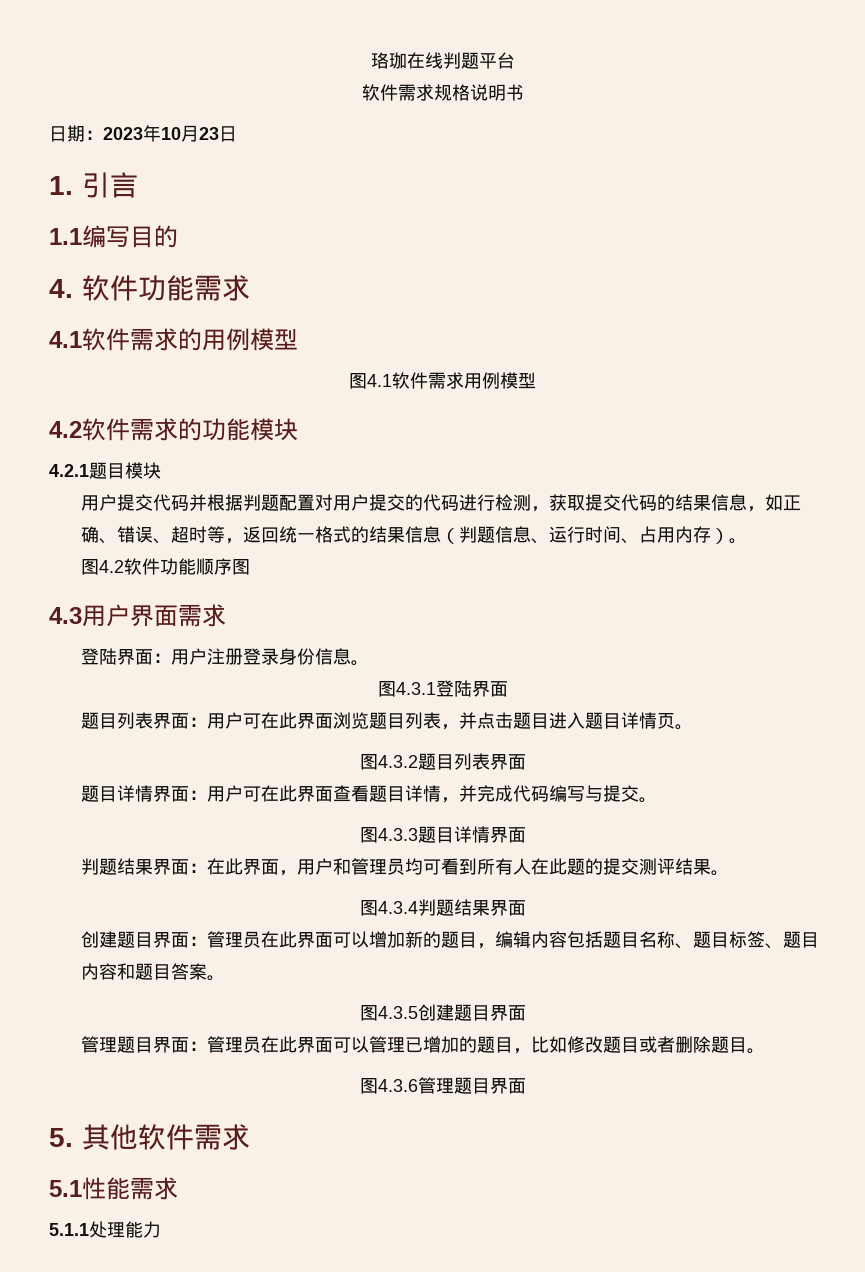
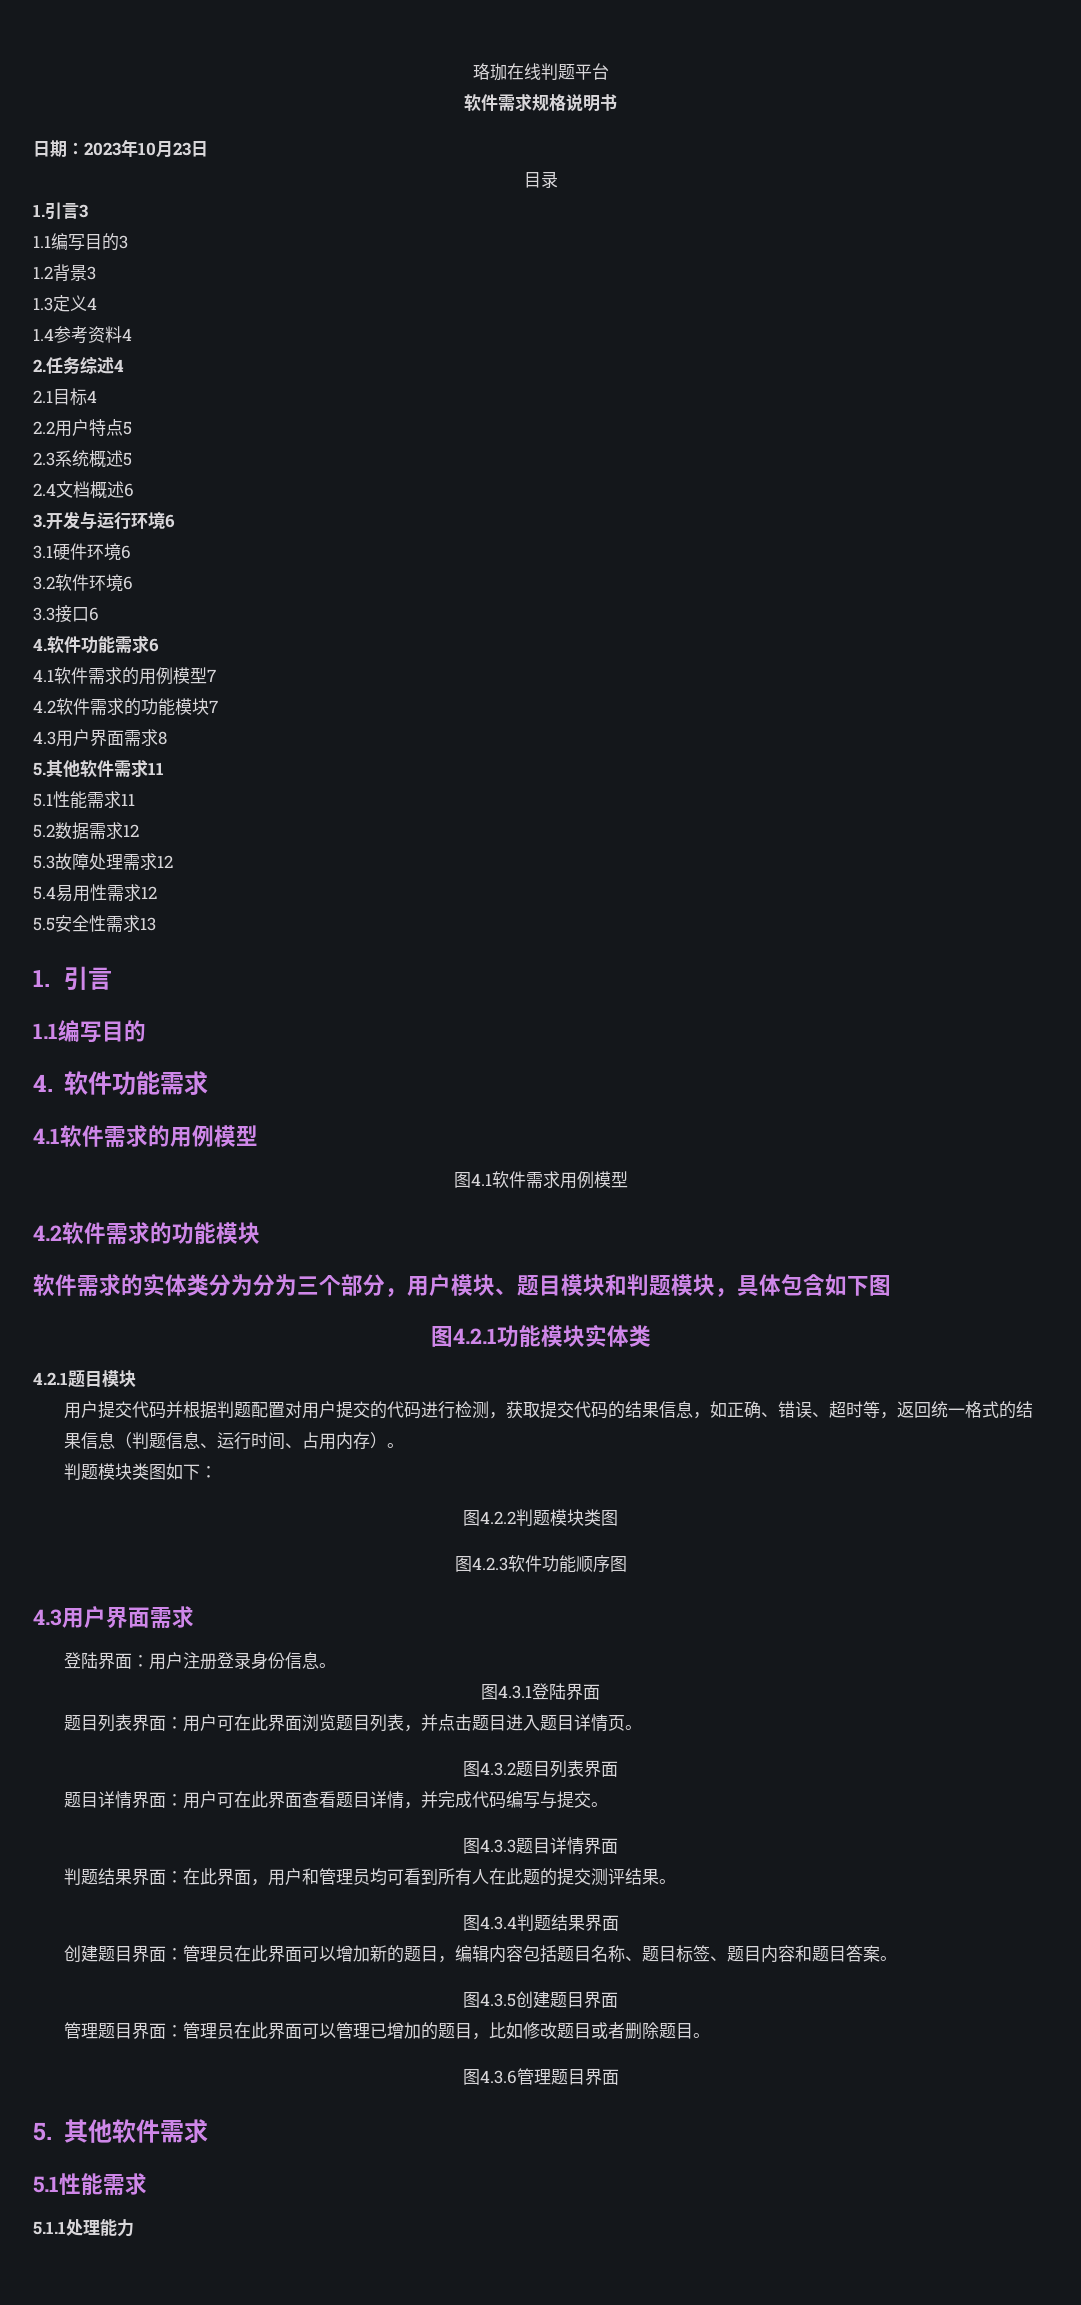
+ 目录
+ 1.引言3
+ 1.1编写目的3
+ 1.2背景3
+ 1.3定义4
+ 1.4参考资料4
+ 2.任务综述4
+ 2.1目标4
+ 2.2用户特点5
+ 2.3系统概述5
+ 2.4文档概述6
+ 3.开发与运行环境6
+ 3.1硬件环境6
+ 3.2软件环境6
+ 3.3接口6
+ 4.软件功能需求6
+ 4.1软件需求的用例模型7
+ 4.2软件需求的功能模块7
+ 4.3用户界面需求8
+ 5.其他软件需求11
+ 5.1性能需求11
+ 5.2数据需求12
+ 5.3故障处理需求12
+ 5.4易用性需求12
+ 5.5安全性需求13
+ 软件需求的实体类分为分为三个部分，用户模块、题目模块和判题模块，具体包含如下图
+ 图4.2.1功能模块实体类
- 图4.2软件功能顺序图
+ 判题模块类图如下：
+ 图4.2.2判题模块类图
+ 图4.2.3软件功能顺序图

